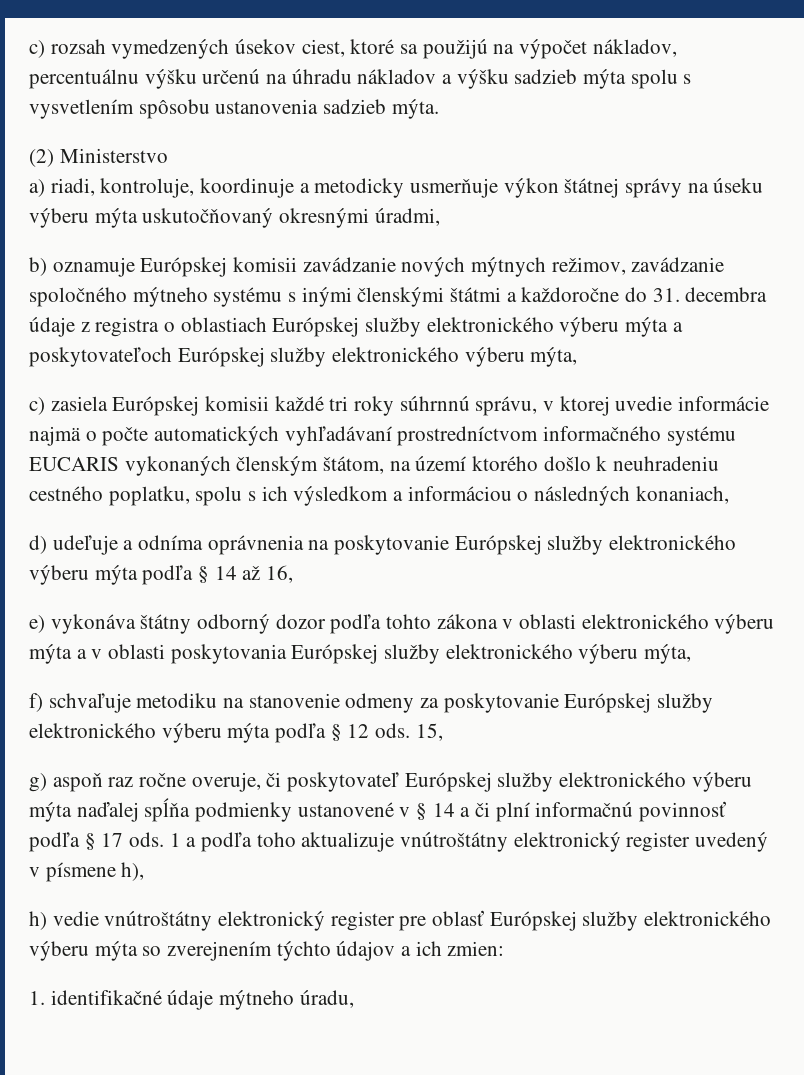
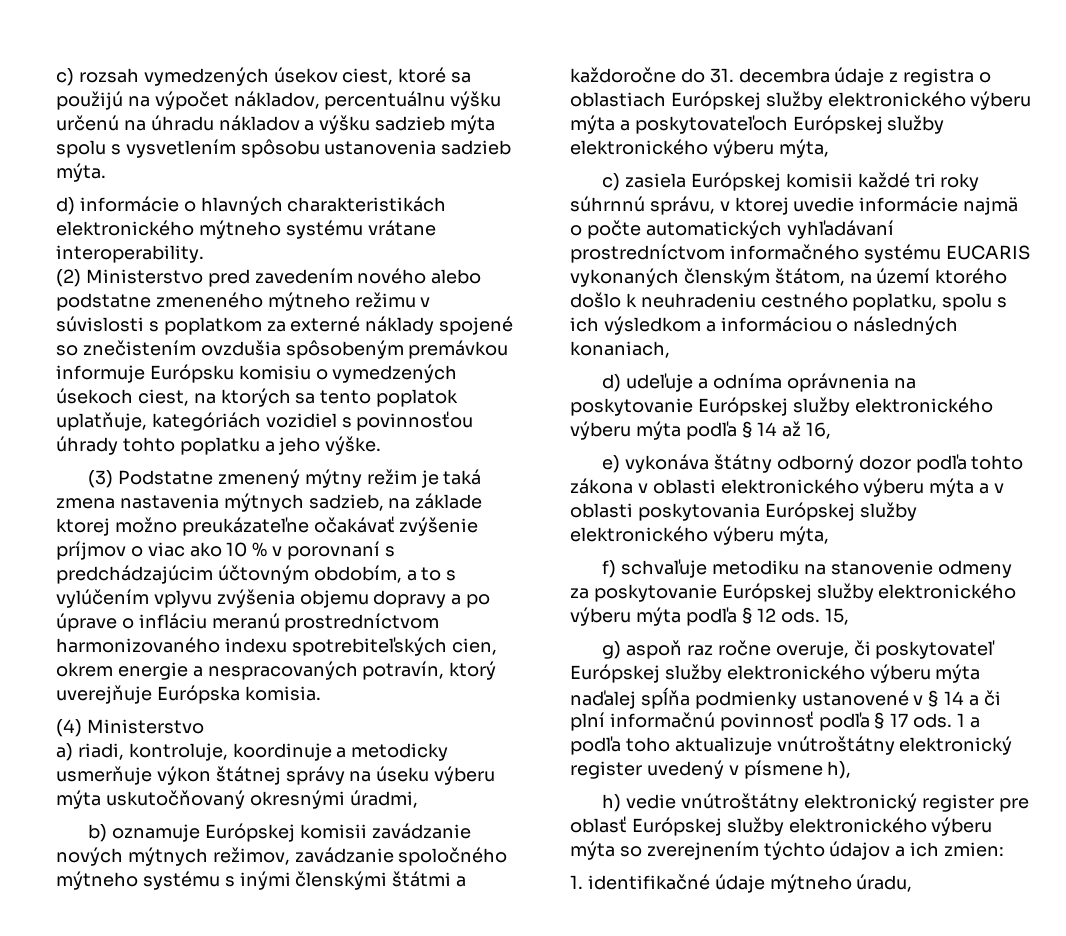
- (2) Ministerstvo
+ d) informácie o hlavných charakteristikách elektronického mýtneho systému vrátane interoperability.
+ (2) Ministerstvo pred zavedením nového alebo podstatne zmeneného mýtneho režimu v súvislosti s poplatkom za externé náklady spojené so znečistením ovzdušia spôsobeným premávkou informuje Európsku komisiu o vymedzených úsekoch ciest, na ktorých sa tento poplatok uplatňuje, kategóriách vozidiel s povinnosťou úhrady tohto poplatku a jeho výške.
+ (3) Podstatne zmenený mýtny režim je taká zmena nastavenia mýtnych sadzieb, na základe ktorej možno preukázateľne očakávať zvýšenie príjmov o viac ako 10 % v porovnaní s predchádzajúcim účtovným obdobím, a to s vylúčením vplyvu zvýšenia objemu dopravy a po úprave o infláciu meranú prostredníctvom harmonizovaného indexu spotrebiteľských cien, okrem energie a nespracovaných potravín, ktorý uverejňuje Európska komisia.
+ (4) Ministerstvo

